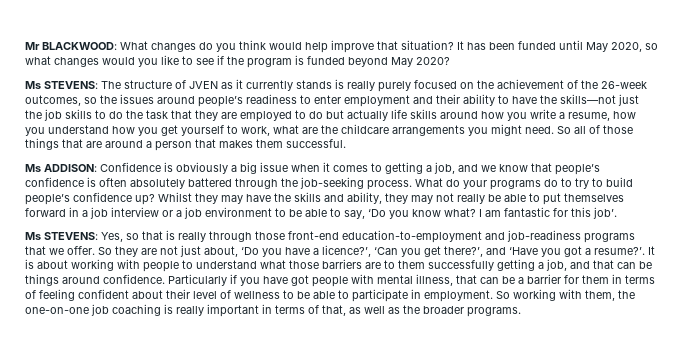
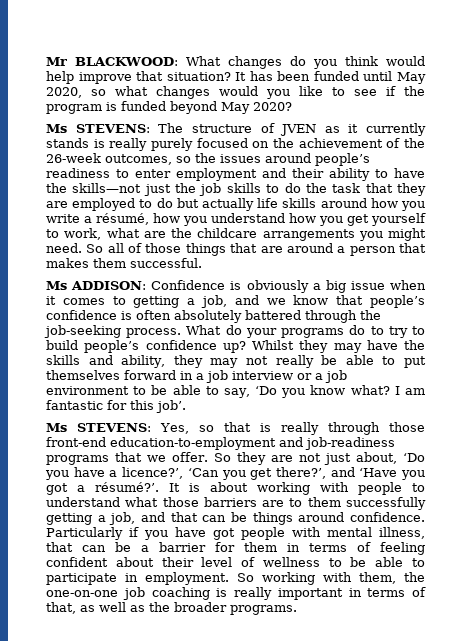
- The structure of JVEN as it currently stands is really purely focused on the achievement of the 26-week outcomes, so the issues around people’s readiness to enter employment and their ability to have the skills—not just the job skills to do the task that they are employed to do but actually life skills around how you write a resume, how you understand how you get yourself to work, what are the childcare arrangements you might need.
+ The structure of JVEN as it currently stands is really purely focused on the achievement of the 26-week outcomes, so the issues around people’s readiness to enter employment and their ability to have the skills—not just the job skills to do the task that they are employed to do but actually life skills around how you write a résumé, how you understand how you get yourself to work, what are the childcare arrangements you might need.
- So they are not just about, ‘Do you have a licence?’, ‘Can you get there?’, and ‘Have you got a resume?’.
+ So they are not just about, ‘Do you have a licence?’, ‘Can you get there?’, and ‘Have you got a résumé?’.

